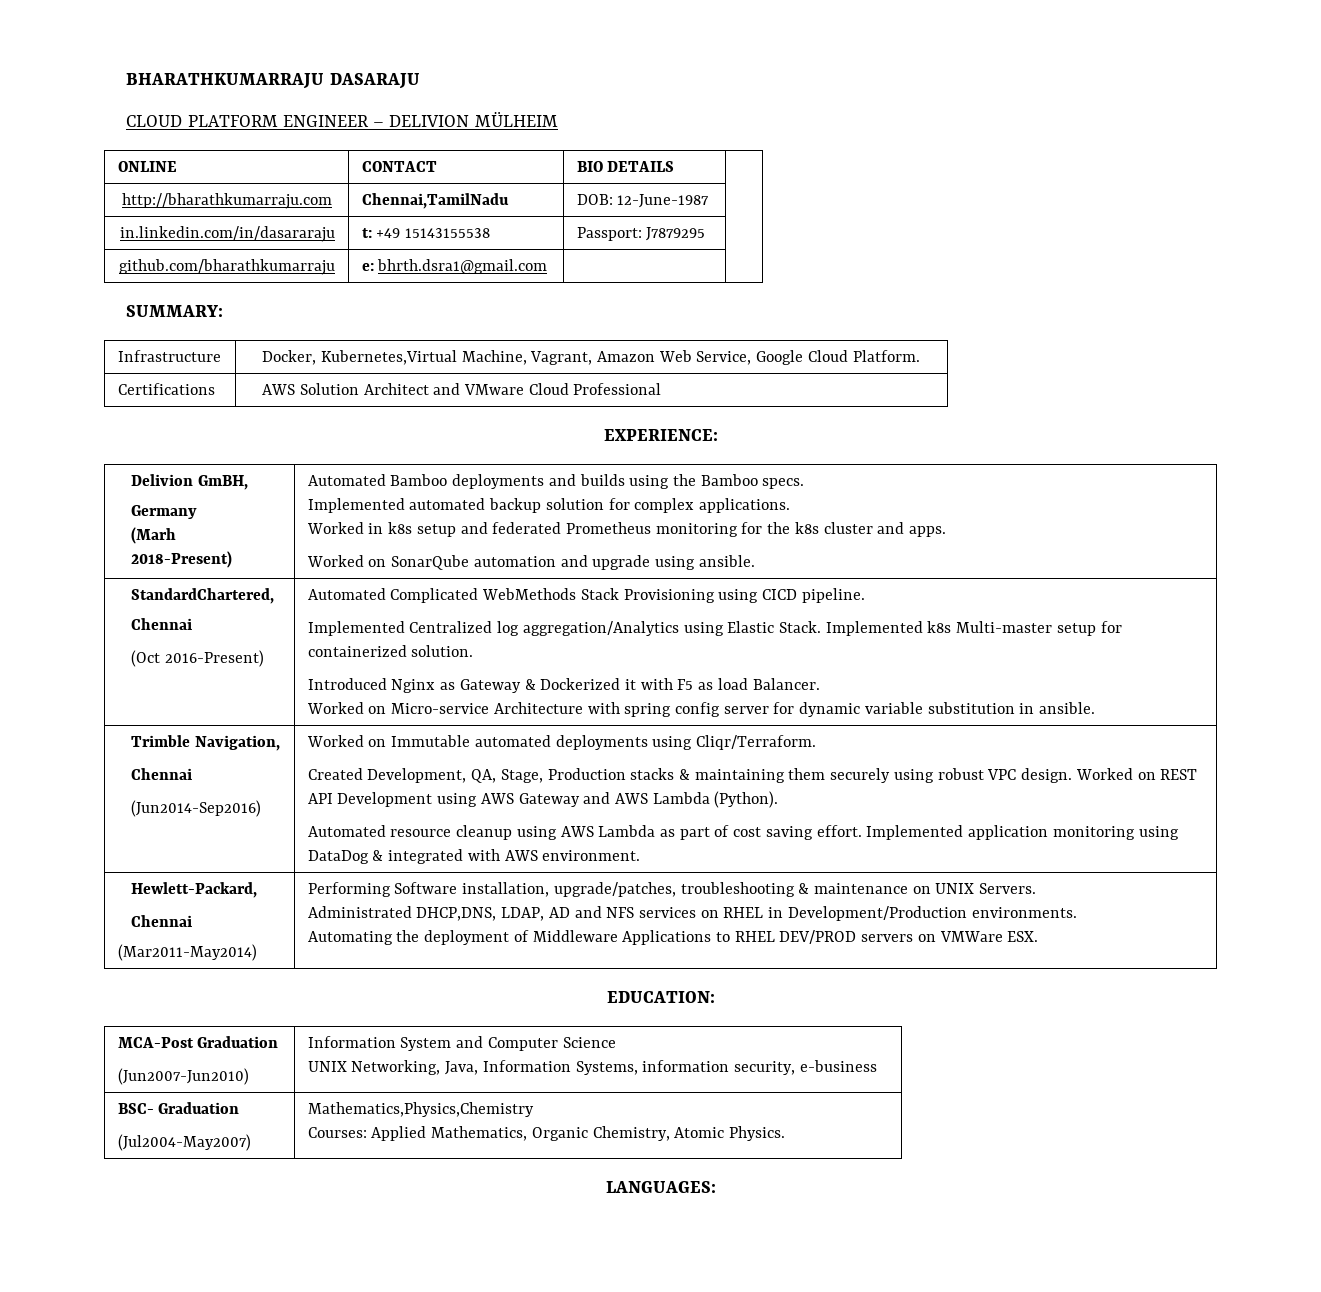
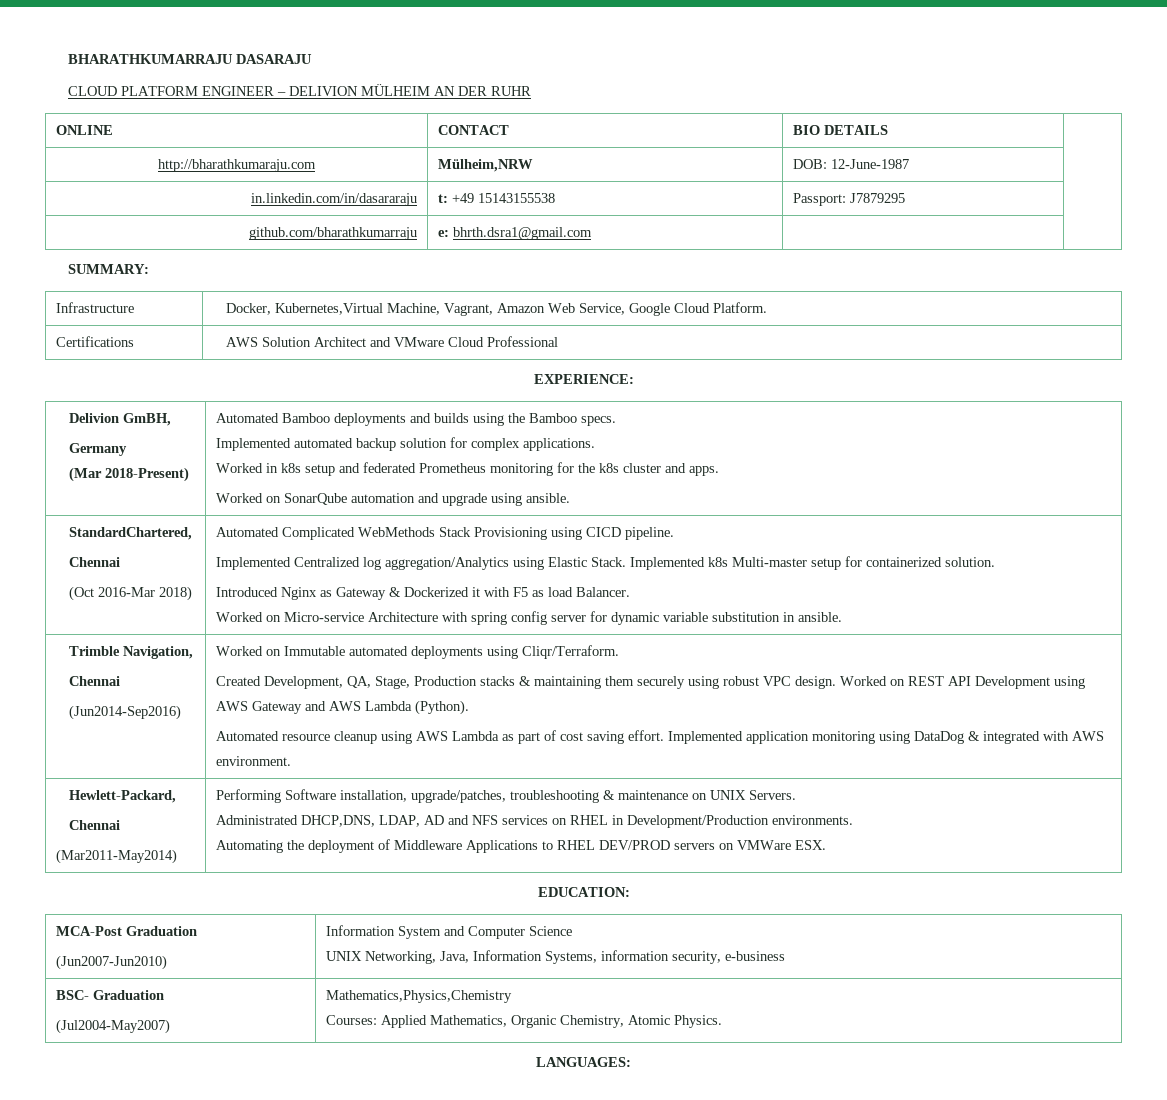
- CLOUD PLATFORM ENGINEER – DELIVION MÜLHEIM
+ CLOUD PLATFORM ENGINEER – DELIVION MÜLHEIM AN DER RUHR
- http://bharathkumarraju.com | Chennai,TamilNadu | DOB: 12-June-1987 |
+ http://bharathkumaraju.com | Mülheim,NRW | DOB: 12-June-1987 |
- (Marh 2018-Present)
+ (Mar 2018-Present)
- (Oct 2016-Present)
+ (Oct 2016-Mar 2018)

